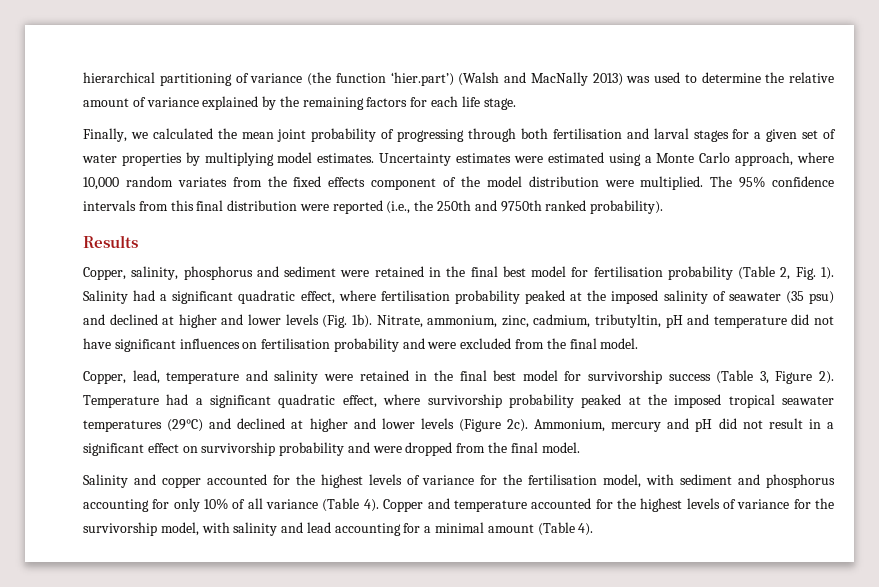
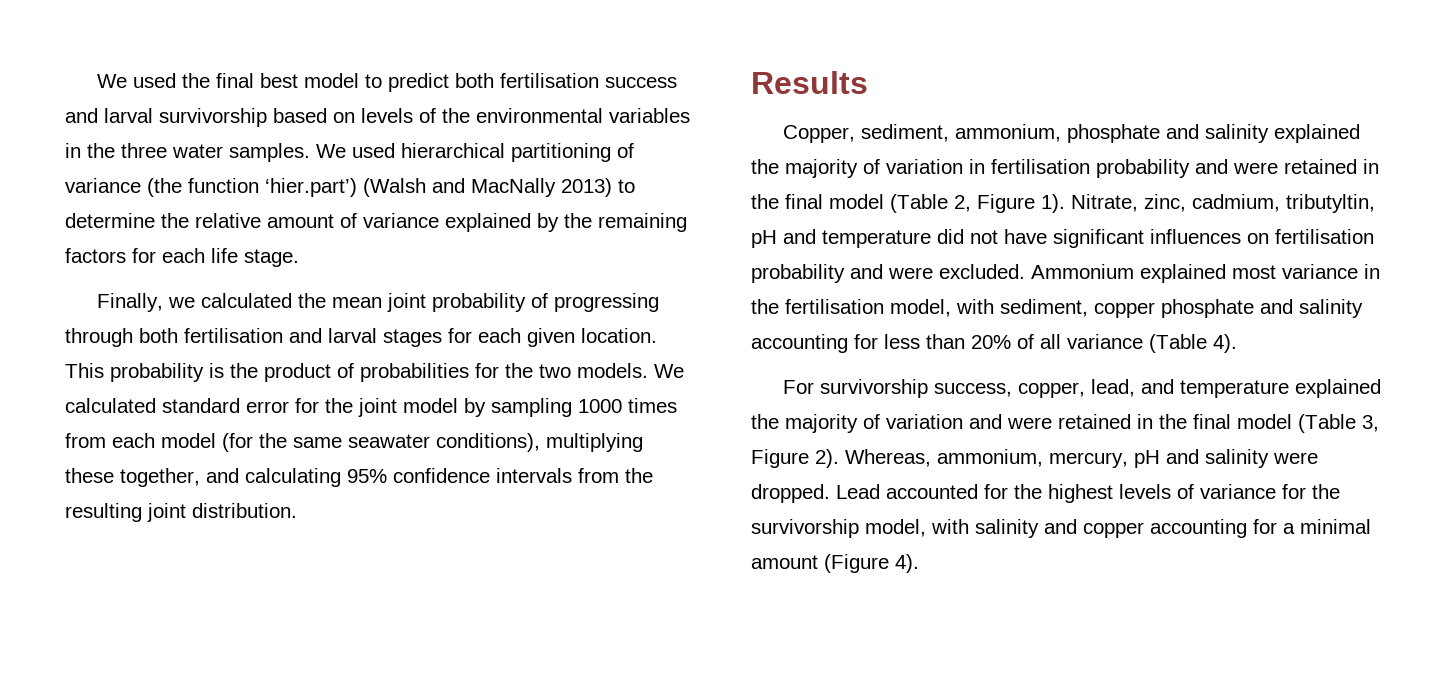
- hierarchical partitioning of variance (the function ‘hier.part’) (Walsh and MacNally 2013) was used to determine the relative amount of variance explained by the remaining factors for each life stage.
+ We used the final best model to predict both fertilisation success and larval survivorship based on levels of the environmental variables in the three water samples. We used hierarchical partitioning of variance (the function ‘hier.part’) (Walsh and MacNally 2013) to determine the relative amount of variance explained by the remaining factors for each life stage.
- Finally, we calculated the mean joint probability of progressing through both fertilisation and larval stages for a given set of water properties by multiplying model estimates. Uncertainty estimates were estimated using a Monte Carlo approach, where 10,000 random variates from the fixed effects component of the model distribution were multiplied. The 95% confidence intervals from this final distribution were reported (i.e., the 250th and 9750th ranked probability).
+ Finally, we calculated the mean joint probability of progressing through both fertilisation and larval stages for each given location. This probability is the product of probabilities for the two models. We calculated standard error for the joint model by sampling 1000 times from each model (for the same seawater conditions), multiplying these together, and calculating 95% confidence intervals from the resulting joint distribution.
  Results
- Copper, salinity, phosphorus and sediment were retained in the final best model for fertilisation probability (Table 2, Fig. 1). Salinity had a significant quadratic effect, where fertilisation probability peaked at the imposed salinity of seawater (35 psu) and declined at higher and lower levels (Fig. 1b). Nitrate, ammonium, zinc, cadmium, tributyltin, pH and temperature did not have significant influences on fertilisation probability and were excluded from the final model.
- Copper, lead, temperature and salinity were retained in the final best model for survivorship success (Table 3, Figure 2). Temperature had a significant quadratic effect, where survivorship probability peaked at the imposed tropical seawater temperatures (29°C) and declined at higher and lower levels (Figure 2c). Ammonium, mercury and pH did not result in a significant effect on survivorship probability and were dropped from the final model.
- Salinity and copper accounted for the highest levels of variance for the fertilisation model, with sediment and phosphorus accounting for only 10% of all variance (Table 4). Copper and temperature accounted for the highest levels of variance for the survivorship model, with salinity and lead accounting for a minimal amount (Table 4).
+ Copper, sediment, ammonium, phosphate and salinity explained the majority of variation in fertilisation probability and were retained in the final model (Table 2, Figure 1). Nitrate, zinc, cadmium, tributyltin, pH and temperature did not have significant influences on fertilisation probability and were excluded. Ammonium explained most variance in the fertilisation model, with sediment, copper phosphate and salinity accounting for less than 20% of all variance (Table 4).
+ For survivorship success, copper, lead, and temperature explained the majority of variation and were retained in the final model (Table 3, Figure 2). Whereas, ammonium, mercury, pH and salinity were dropped. Lead accounted for the highest levels of variance for the survivorship model, with salinity and copper accounting for a minimal amount (Figure 4).

